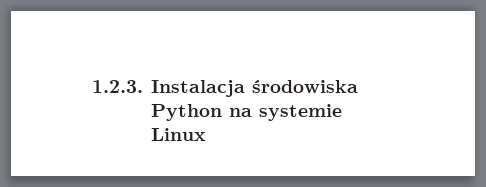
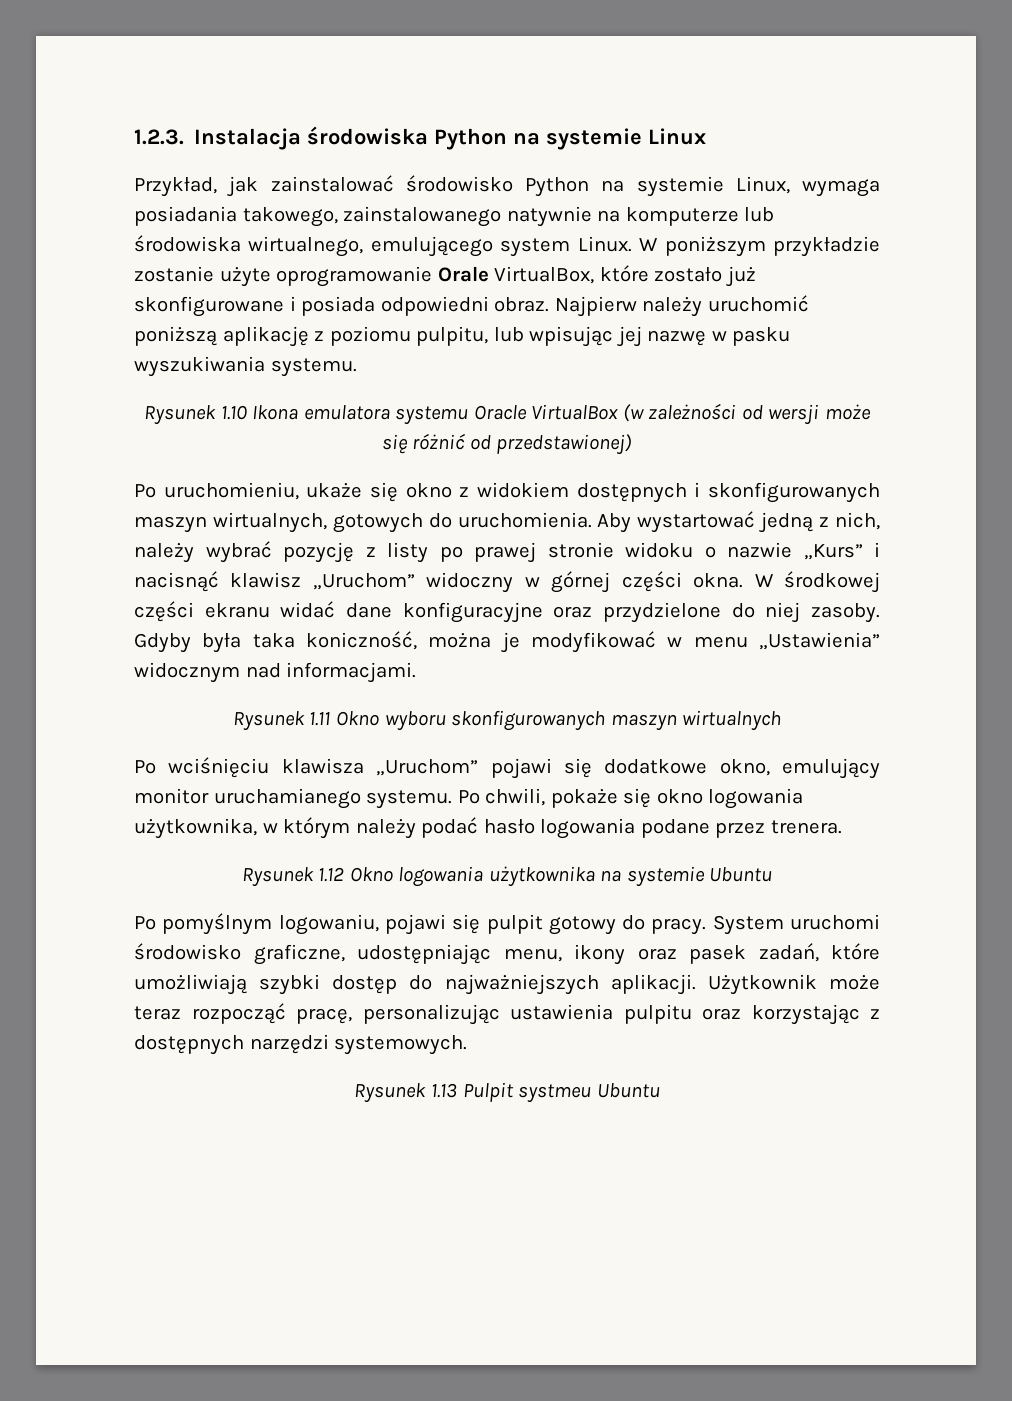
+ Przykład, jak zainstalować środowisko Python na systemie Linux, wymaga posiadania takowego, zainstalowanego natywnie na komputerze lub środowiska wirtualnego, emulującego system Linux. W poniższym przykładzie zostanie użyte oprogramowanie Orale VirtualBox, które zostało już skonfigurowane i posiada odpowiedni obraz. Najpierw należy uruchomić poniższą aplikację z poziomu pulpitu, lub wpisując jej nazwę w pasku wyszukiwania systemu.
+ Rysunek 1.10 Ikona emulatora systemu Oracle VirtualBox (w zależności od wersji może się różnić od przedstawionej)
+ Po uruchomieniu, ukaże się okno z widokiem dostępnych i skonfigurowanych maszyn wirtualnych, gotowych do uruchomienia. Aby wystartować jedną z nich, należy wybrać pozycję z listy po prawej stronie widoku o nazwie „Kurs” i nacisnąć klawisz „Uruchom” widoczny w górnej części okna. W środkowej części ekranu widać dane konfiguracyjne oraz przydzielone do niej zasoby. Gdyby była taka koniczność, można je modyfikować w menu „Ustawienia” widocznym nad informacjami.
+ Rysunek 1.11 Okno wyboru skonfigurowanych maszyn wirtualnych
+ Po wciśnięciu klawisza „Uruchom” pojawi się dodatkowe okno, emulujący monitor uruchamianego systemu. Po chwili, pokaże się okno logowania użytkownika, w którym należy podać hasło logowania podane przez trenera.
+ Rysunek 1.12 Okno logowania użytkownika na systemie Ubuntu
+ Po pomyślnym logowaniu, pojawi się pulpit gotowy do pracy. System uruchomi środowisko graficzne, udostępniając menu, ikony oraz pasek zadań, które umożliwiają szybki dostęp do najważniejszych aplikacji. Użytkownik może teraz rozpocząć pracę, personalizując ustawienia pulpitu oraz korzystając z dostępnych narzędzi systemowych.
+ Rysunek 1.13 Pulpit systmeu Ubuntu

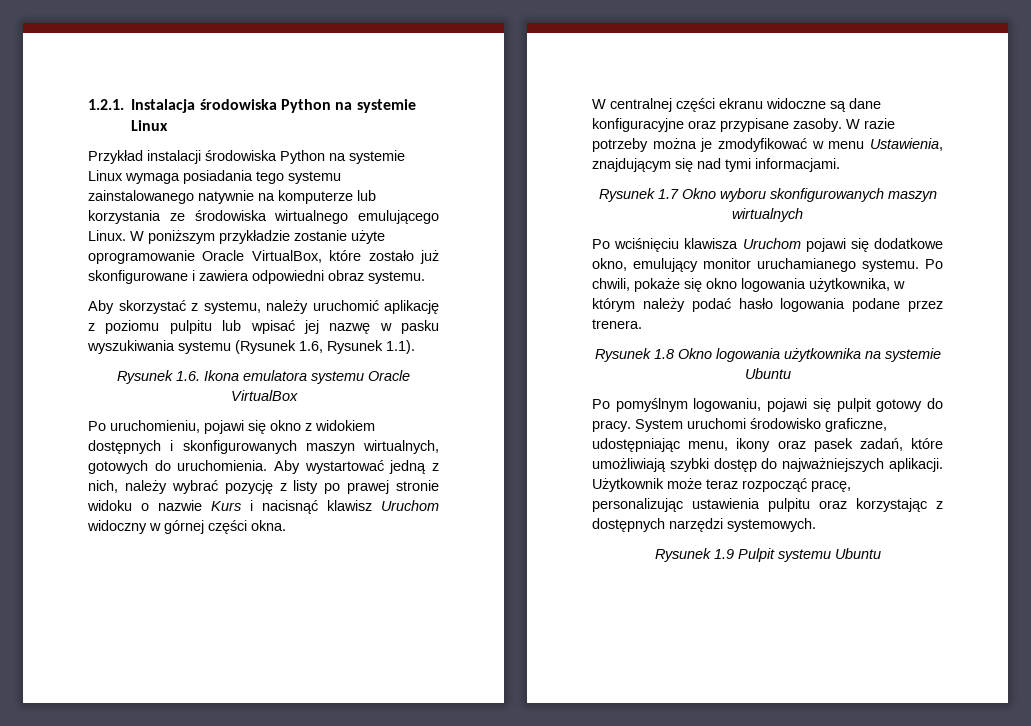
- 1.2.3. Instalacja środowiska Python na systemie Linux
+ 1.2.1. Instalacja środowiska Python na systemie Linux
- Przykład, jak zainstalować środowisko Python na systemie Linux, wymaga posiadania takowego, zainstalowanego natywnie na komputerze lub środowiska wirtualnego, emulującego system Linux.
+ Przykład instalacji środowiska Python na systemie Linux wymaga posiadania tego systemu zainstalowanego natywnie na komputerze lub korzystania ze środowiska wirtualnego emulującego Linux.
- W poniższym przykładzie zostanie użyte oprogramowanie Orale VirtualBox, które zostało już skonfigurowane i posiada odpowiedni obraz. Najpierw należy uruchomić poniższą aplikację z poziomu pulpitu, lub wpisując jej nazwę w pasku wyszukiwania systemu.
- Rysunek 1.10 Ikona emulatora systemu Oracle VirtualBox (w zależności od wersji może się różnić od przedstawionej)
+ W poniższym przykładzie zostanie użyte oprogramowanie Oracle VirtualBox, które zostało już skonfigurowane i zawiera odpowiedni obraz systemu.
+ Aby skorzystać z systemu, należy uruchomić aplikację z poziomu pulpitu lub wpisać jej nazwę w pasku wyszukiwania systemu (Rysunek 1.6, Rysunek 1.1).
+ Rysunek 1.6. Ikona emulatora systemu Oracle VirtualBox
- Po uruchomieniu, ukaże się okno z widokiem dostępnych i skonfigurowanych maszyn wirtualnych, gotowych do uruchomienia.
+ Po uruchomieniu, pojawi się okno z widokiem dostępnych i skonfigurowanych maszyn wirtualnych, gotowych do uruchomienia.
- Aby wystartować jedną z nich, należy wybrać pozycję z listy po prawej stronie widoku o nazwie „Kurs” i nacisnąć klawisz „Uruchom” widoczny w górnej części okna. W środkowej części ekranu widać dane konfiguracyjne oraz przydzielone do niej zasoby. Gdyby była taka koniczność, można je modyfikować w menu „Ustawienia” widocznym nad informacjami.
+ Aby wystartować jedną z nich, należy wybrać pozycję z listy po prawej stronie widoku o nazwie Kurs i nacisnąć klawisz Uruchom widoczny w górnej części okna.
+ W centralnej części ekranu widoczne są dane konfiguracyjne oraz przypisane zasoby. W razie potrzeby można je zmodyfikować w menu Ustawienia, znajdującym się nad tymi informacjami.
- Rysunek 1.11 Okno wyboru skonfigurowanych maszyn wirtualnych
+ Rysunek 1.7 Okno wyboru skonfigurowanych maszyn wirtualnych
- Po wciśnięciu klawisza „Uruchom” pojawi się dodatkowe okno, emulujący monitor uruchamianego systemu.
+ Po wciśnięciu klawisza Uruchom pojawi się dodatkowe okno, emulujący monitor uruchamianego systemu.
- Rysunek 1.12 Okno logowania użytkownika na systemie Ubuntu
+ Rysunek 1.8 Okno logowania użytkownika na systemie Ubuntu
- Rysunek 1.13 Pulpit systmeu Ubuntu
+ Rysunek 1.9 Pulpit systemu Ubuntu

